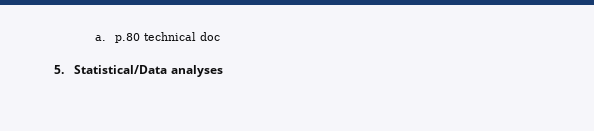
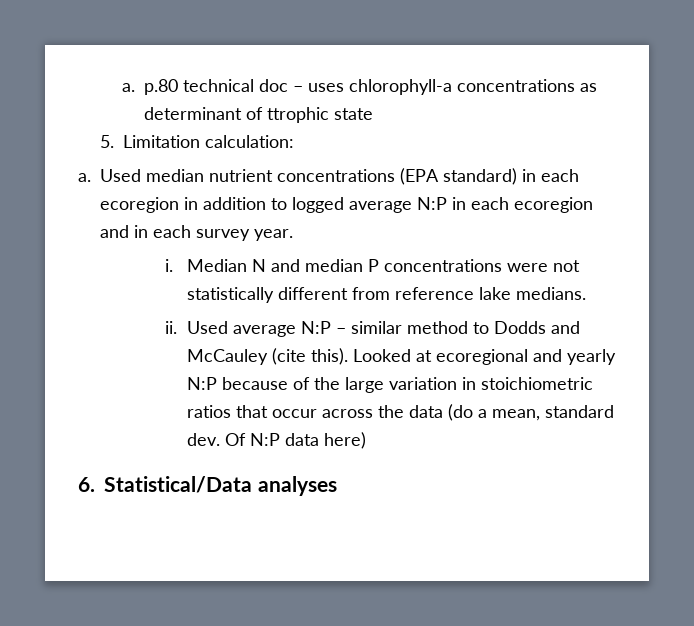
- a. p.80 technical doc
- 5. Statistical/Data analyses
+ a. p.80 technical doc – uses chlorophyll-a concentrations as determinant of ttrophic state
+ 5. Limitation calculation:
+ a. Used median nutrient concentrations (EPA standard) in each ecoregion in addition to logged average N:P in each ecoregion and in each survey year.
+ i. Median N and median P concentrations were not statistically different from reference lake medians.
+ ii. Used average N:P – similar method to Dodds and McCauley (cite this). Looked at ecoregional and yearly N:P because of the large variation in stoichiometric ratios that occur across the data (do a mean, standard dev. Of N:P data here)
+ 6. Statistical/Data analyses

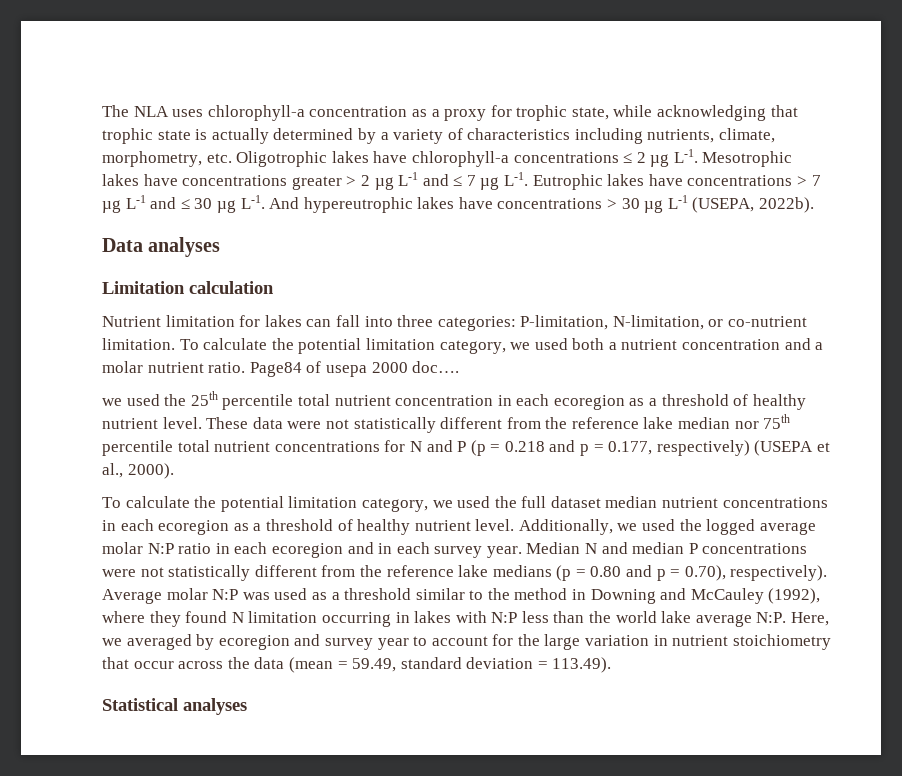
- a. p.80 technical doc – uses chlorophyll-a concentrations as determinant of ttrophic state
- 5. Limitation calculation:
- a. Used median nutrient concentrations (EPA standard) in each ecoregion in addition to logged average N:P in each ecoregion and in each survey year.
- i.
+ The NLA uses chlorophyll-a concentration as a proxy for trophic state, while acknowledging that trophic state is actually determined by a variety of characteristics including nutrients, climate, morphometry, etc. Oligotrophic lakes have chlorophyll-a concentrations ≤ 2 µg L-1. Mesotrophic lakes have concentrations greater > 2 µg L-1 and ≤ 7 µg L-1. Eutrophic lakes have concentrations > 7 µg L-1 and ≤ 30 µg L-1. And hypereutrophic lakes have concentrations > 30 µg L-1 (USEPA, 2022b).
+ Data analyses
+ Limitation calculation
+ Nutrient limitation for lakes can fall into three categories: P-limitation, N-limitation, or co-nutrient limitation. To calculate the potential limitation category, we used both a nutrient concentration and a molar nutrient ratio. Page84 of usepa 2000 doc….
+ we used the 25th percentile total nutrient concentration in each ecoregion as a threshold of healthy nutrient level. These data were not statistically different from the reference lake median nor 75th percentile total nutrient concentrations for N and P (p = 0.218 and p = 0.177, respectively) (USEPA et al., 2000).
+ To calculate the potential limitation category, we used the full dataset median nutrient concentrations in each ecoregion as a threshold of healthy nutrient level. Additionally, we used the logged average molar N:P ratio in each ecoregion and in each survey year.
- Median N and median P concentrations were not statistically different from reference lake medians.
- ii. Used average N:P – similar method to Dodds and McCauley (cite this). Looked at ecoregional and yearly N:P because of the large variation in stoichiometric ratios that occur across the data (do a mean, standard dev. Of N:P data here)
- 6. Statistical/Data analyses
+ Median N and median P concentrations were not statistically different from the reference lake medians (p = 0.80 and p = 0.70), respectively). Average molar N:P was used as a threshold similar to the method in Downing and McCauley (1992), where they found N limitation occurring in lakes with N:P less than the world lake average N:P. Here, we averaged by ecoregion and survey year to account for the large variation in nutrient stoichiometry that occur across the data (mean = 59.49, standard deviation = 113.49).
+ Statistical analyses

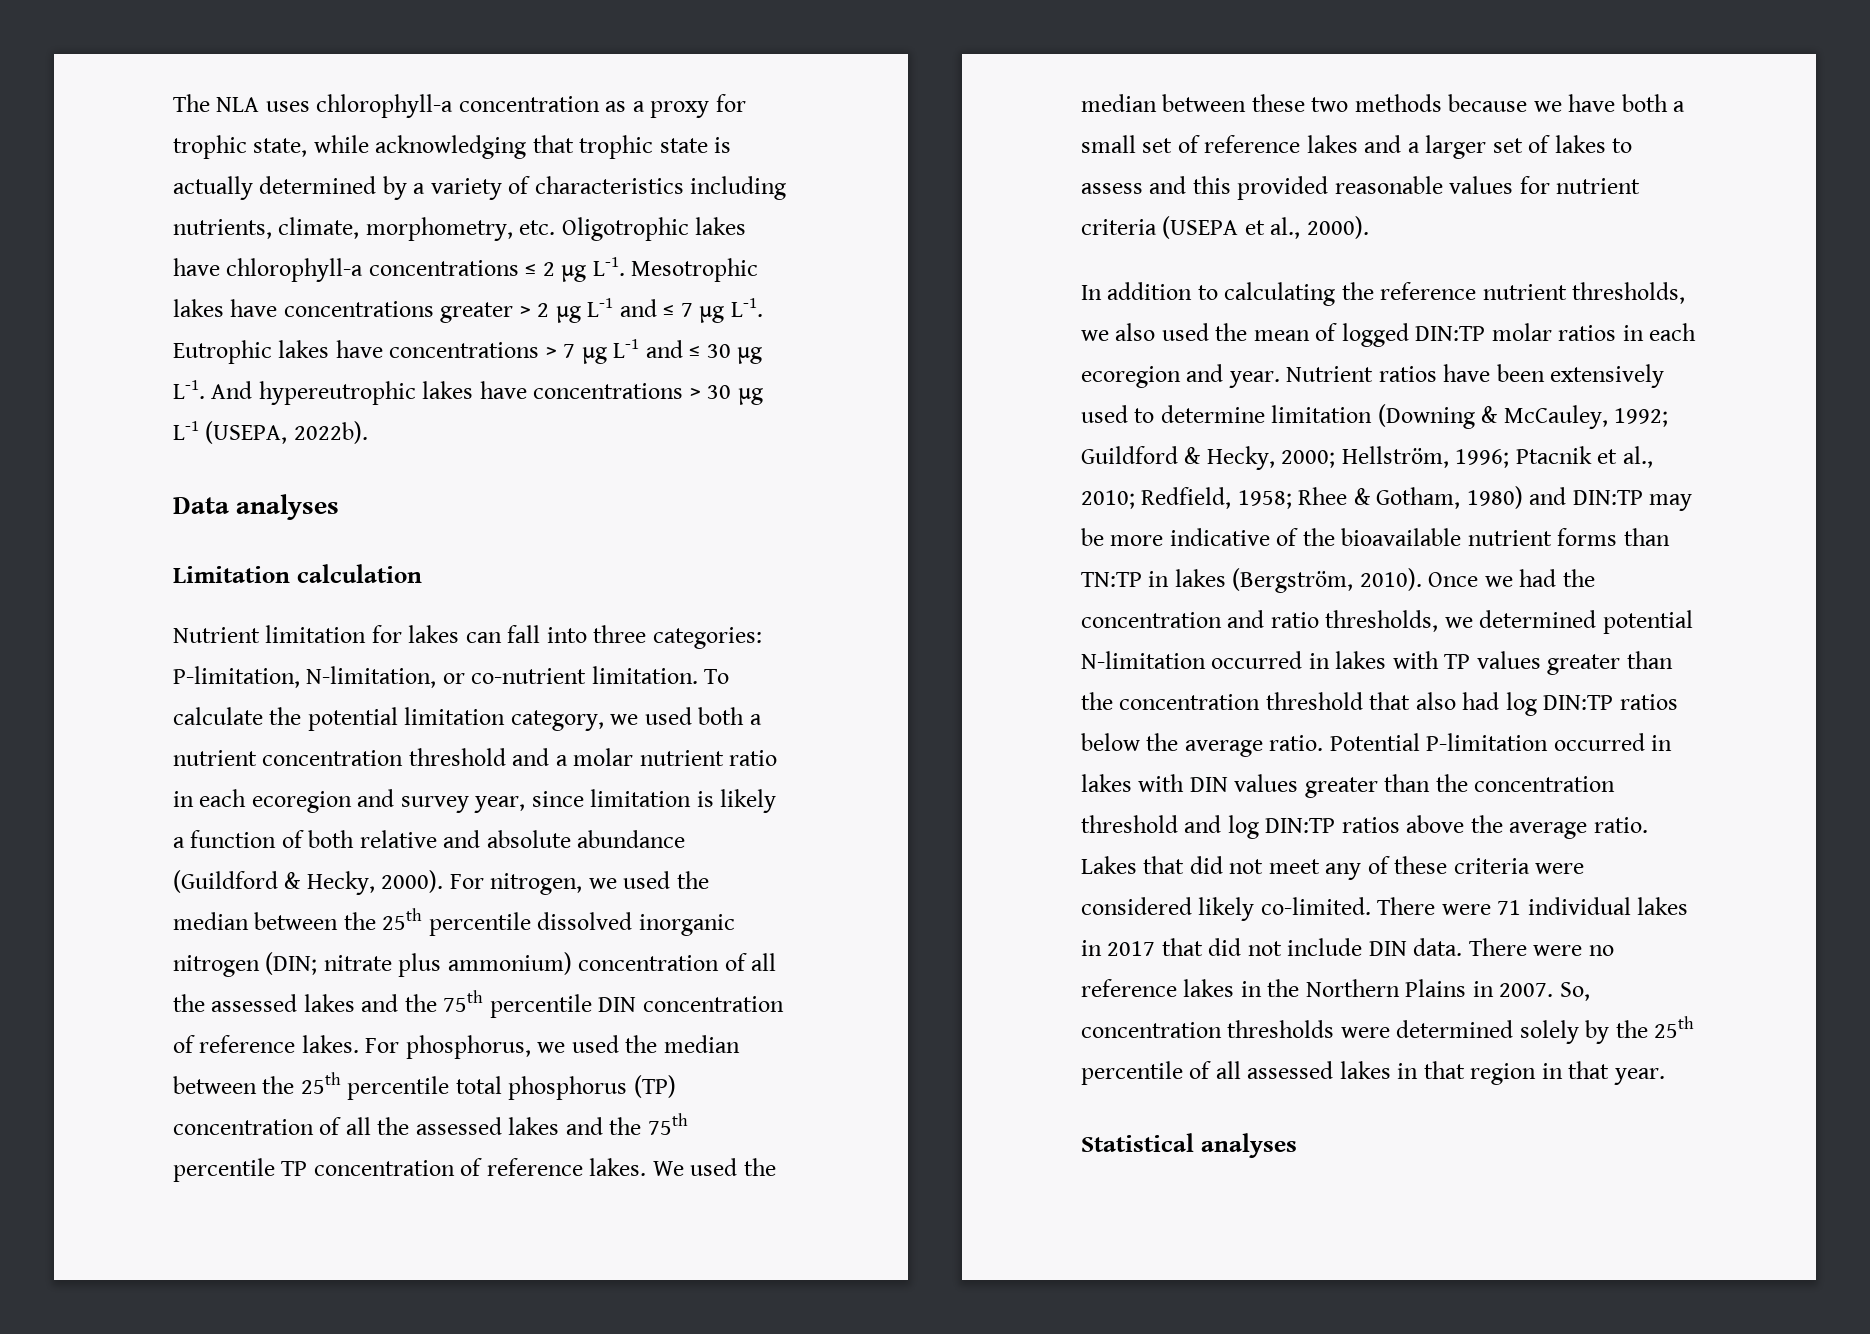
- To calculate the potential limitation category, we used both a nutrient concentration and a molar nutrient ratio. Page84 of usepa 2000 doc….
- we used the 25th percentile total nutrient concentration in each ecoregion as a threshold of healthy nutrient level. These data were not statistically different from the reference lake median nor 75th percentile total nutrient concentrations for N and P (p = 0.218 and p = 0.177, respectively) (USEPA et al., 2000).
- To calculate the potential limitation category, we used the full dataset median nutrient concentrations in each ecoregion as a threshold of healthy nutrient level. Additionally, we used the logged average molar N:P ratio in each ecoregion and in each survey year. Median N and median P concentrations were not statistically different from the reference lake medians (p = 0.80 and p = 0.70), respectively). Average molar N:P was used as a threshold similar to the method in Downing and McCauley (1992), where they found N limitation occurring in lakes with N:P less than the world lake average N:P. Here, we averaged by ecoregion and survey year to account for the large variation in nutrient stoichiometry that occur across the data (mean = 59.49, standard deviation = 113.49).
+ To calculate the potential limitation category, we used both a nutrient concentration threshold and a molar nutrient ratio in each ecoregion and survey year, since limitation is likely a function of both relative and absolute abundance (Guildford & Hecky, 2000). For nitrogen, we used the median between the 25th percentile dissolved inorganic nitrogen (DIN; nitrate plus ammonium) concentration of all the assessed lakes and the 75th percentile DIN concentration of reference lakes. For phosphorus, we used the median between the 25th percentile total phosphorus (TP) concentration of all the assessed lakes and the 75th percentile TP concentration of reference lakes. We used the median between these two methods because we have both a small set of reference lakes and a larger set of lakes to assess and this provided reasonable values for nutrient criteria (USEPA et al., 2000).
+ In addition to calculating the reference nutrient thresholds, we also used the mean of logged DIN:TP molar ratios in each ecoregion and year. Nutrient ratios have been extensively used to determine limitation (Downing & McCauley, 1992; Guildford & Hecky, 2000; Hellström, 1996; Ptacnik et al., 2010; Redfield, 1958; Rhee & Gotham, 1980) and DIN:TP may be more indicative of the bioavailable nutrient forms than TN:TP in lakes (Bergström, 2010). Once we had the concentration and ratio thresholds, we determined potential N-limitation occurred in lakes with TP values greater than the concentration threshold that also had log DIN:TP ratios below the average ratio. Potential P-limitation occurred in lakes with DIN values greater than the concentration threshold and log DIN:TP ratios above the average ratio. Lakes that did not meet any of these criteria were considered likely co-limited. There were 71 individual lakes in 2017 that did not include DIN data. There were no reference lakes in the Northern Plains in 2007. So, concentration thresholds were determined solely by the 25th percentile of all assessed lakes in that region in that year.

